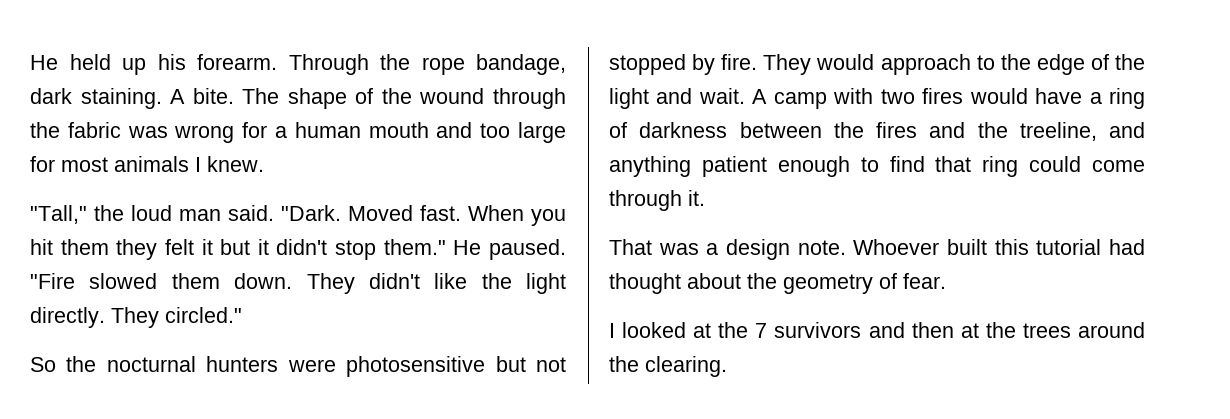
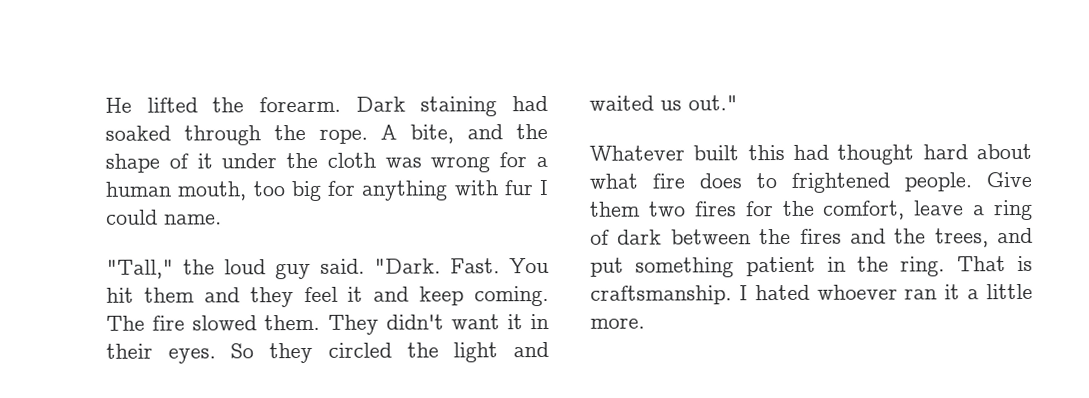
- He held up his forearm. Through the rope bandage, dark staining. A bite. The shape of the wound through the fabric was wrong for a human mouth and too large for most animals I knew.
+ He lifted the forearm. Dark staining had soaked through the rope. A bite, and the shape of it under the cloth was wrong for a human mouth, too big for anything with fur I could name.
- "Tall," the loud man said.
+ "Tall," the loud guy said.
- Moved fast. When you hit them they felt it but it didn't stop them." He paused. "Fire slowed them down. They didn't like the light directly. They circled."
- So the nocturnal hunters were photosensitive but not stopped by fire. They would approach to the edge of the light and wait. A camp with two fires would have a ring of darkness between the fires and the treeline, and anything patient enough to find that ring could come through it.
- That was a design note. Whoever built this tutorial had thought about the geometry of fear.
- I looked at the 7 survivors and then at the trees around the clearing.
+ Fast. You hit them and they feel it and keep coming. The fire slowed them. They didn't want it in their eyes. So they circled the light and waited us out."
+ Whatever built this had thought hard about what fire does to frightened people. Give them two fires for the comfort, leave a ring of dark between the fires and the trees, and put something patient in the ring. That is craftsmanship. I hated whoever ran it a little more.

